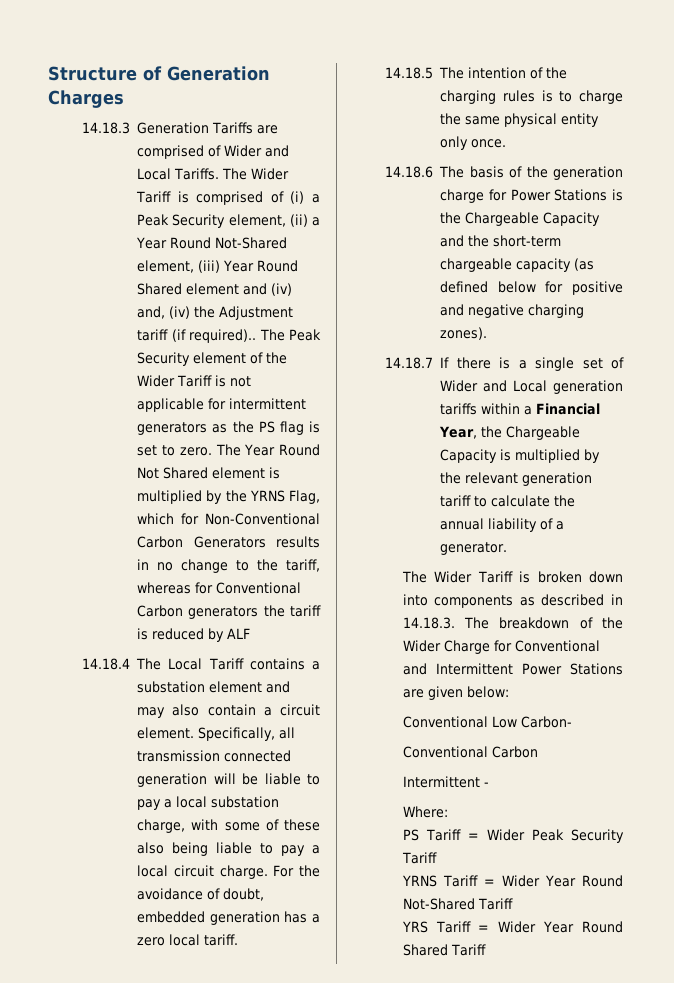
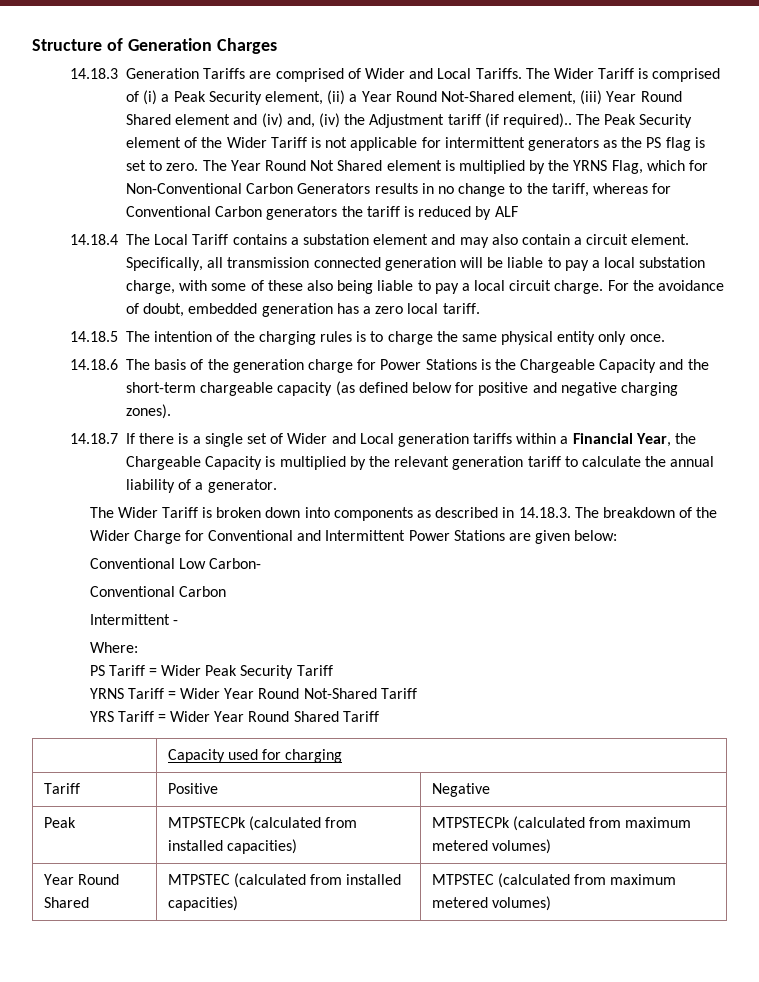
+ | Capacity used for charging
+ Tariff | Positive | Negative
+ Peak | MTPSTECPk (calculated from installed capacities) | MTPSTECPk (calculated from maximum metered volumes)
+ Year Round Shared | MTPSTEC (calculated from installed capacities) | MTPSTEC (calculated from maximum metered volumes)

